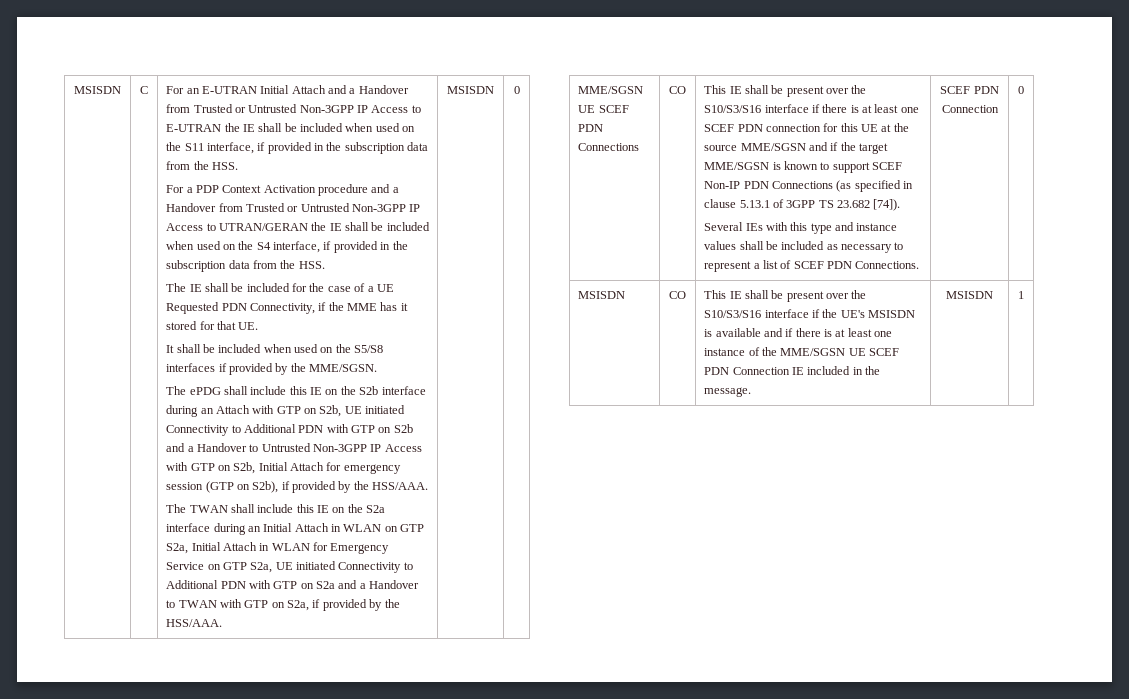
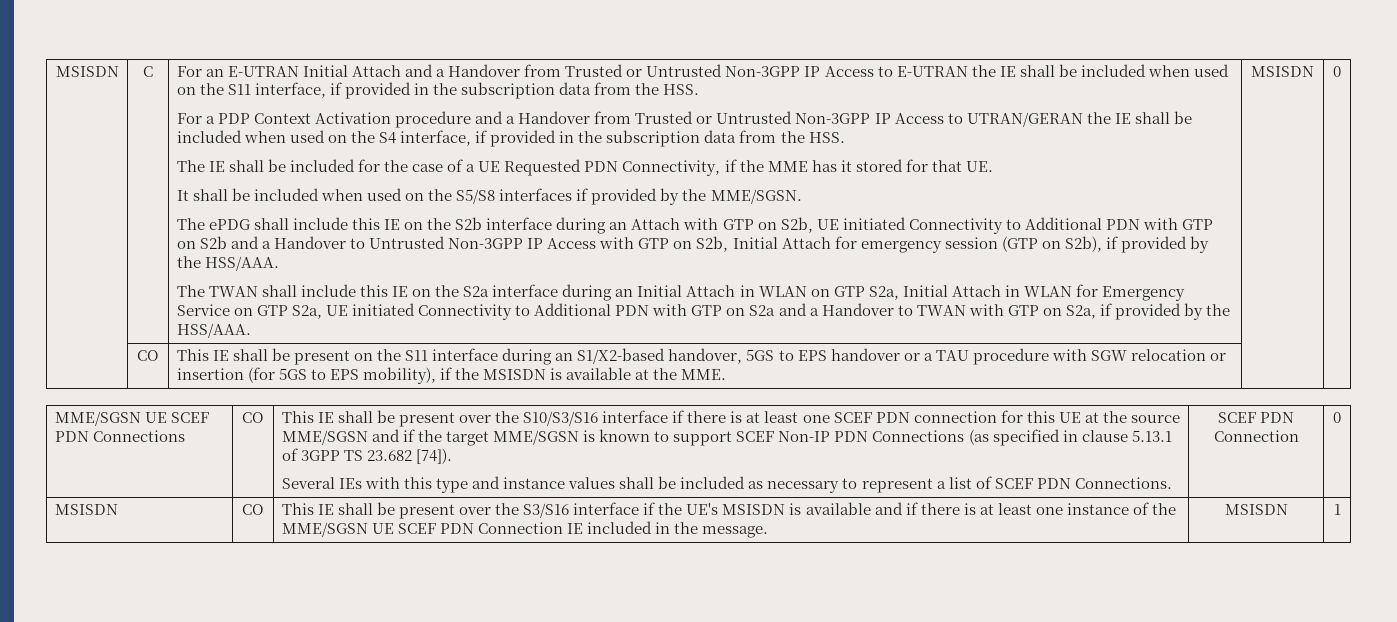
+ | CO | This IE shall be present on the S11 interface during an S1/X2-based handover, 5GS to EPS handover or a TAU procedure with SGW relocation or insertion (for 5GS to EPS mobility), if the MSISDN is available at the MME. | |
- MSISDN | CO | This IE shall be present over the S10/S3/S16 interface if the UE's MSISDN is available and if there is at least one instance of the MME/SGSN UE SCEF PDN Connection IE included in the message. | MSISDN | 1
+ MSISDN | CO | This IE shall be present over the S3/S16 interface if the UE's MSISDN is available and if there is at least one instance of the MME/SGSN UE SCEF PDN Connection IE included in the message. | MSISDN | 1

